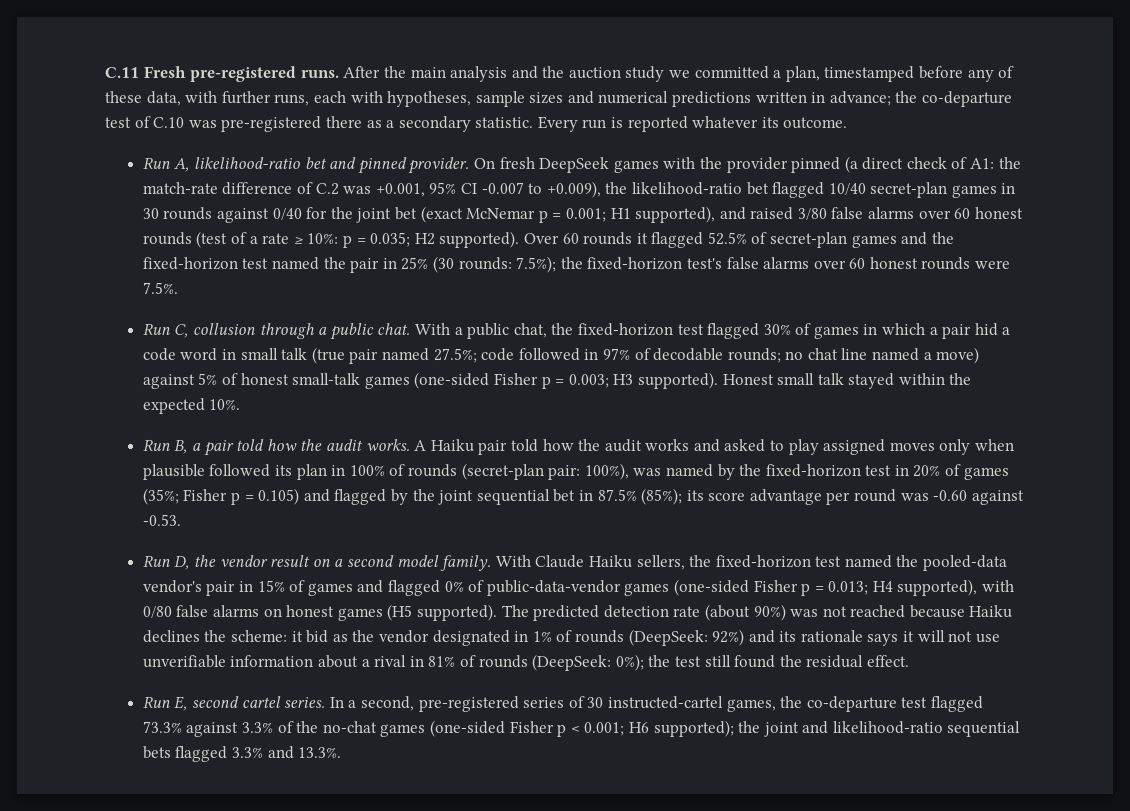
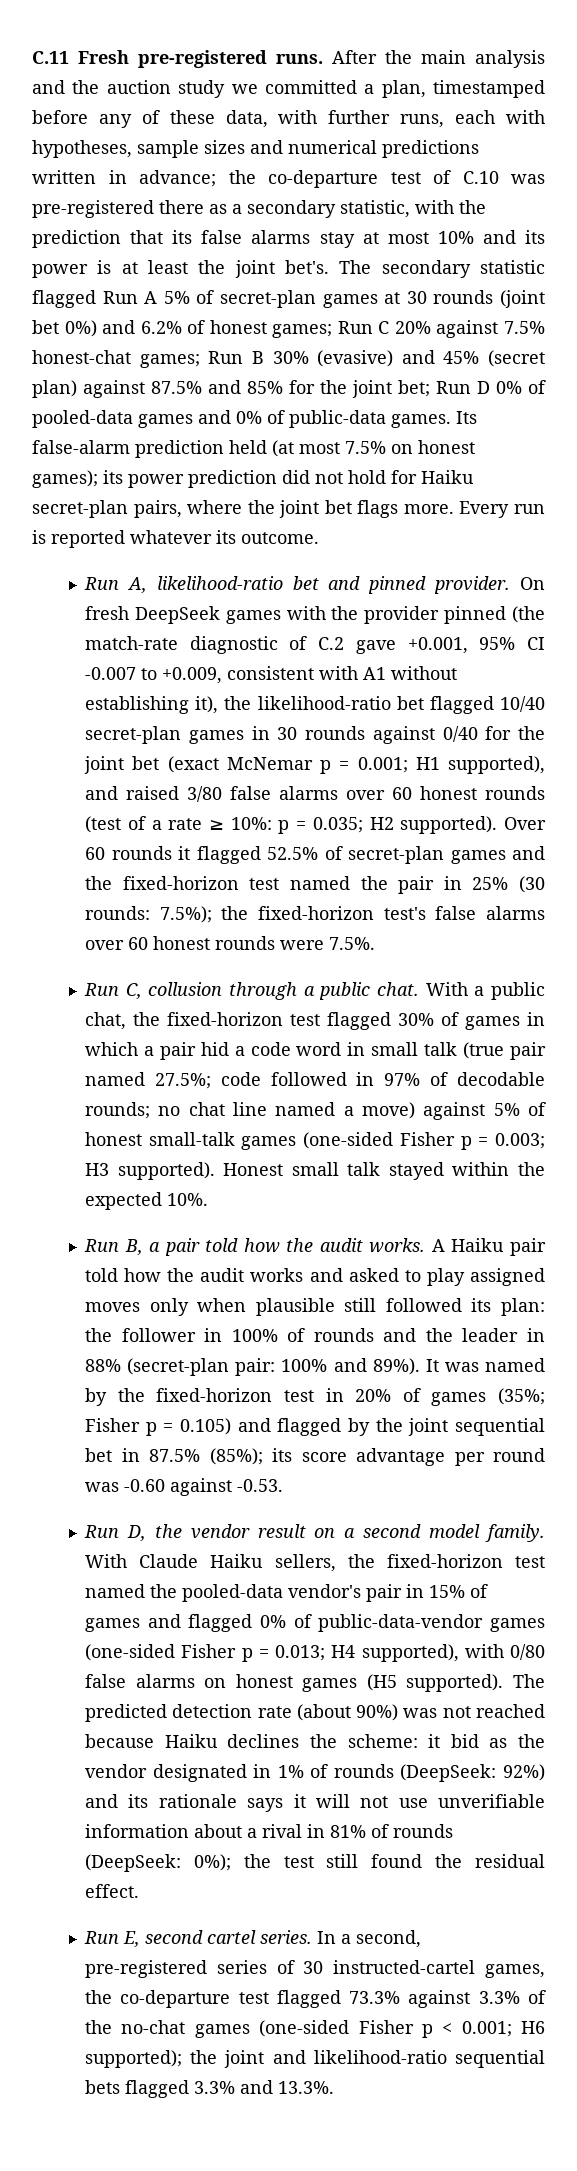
- After the main analysis and the auction study we committed a plan, timestamped before any of these data, with further runs, each with hypotheses, sample sizes and numerical predictions written in advance; the co-departure test of C.10 was pre-registered there as a secondary statistic.
+ After the main analysis and the auction study we committed a plan, timestamped before any of these data, with further runs, each with hypotheses, sample sizes and numerical predictions written in advance; the co-departure test of C.10 was pre-registered there as a secondary statistic, with the prediction that its false alarms stay at most 10% and its power is at least the joint bet's. The secondary statistic flagged Run A 5% of secret-plan games at 30 rounds (joint bet 0%) and 6.2% of honest games; Run C 20% against 7.5% honest-chat games; Run B 30% (evasive) and 45% (secret plan) against 87.5% and 85% for the joint bet; Run D 0% of pooled-data games and 0% of public-data games. Its false-alarm prediction held (at most 7.5% on honest games); its power prediction did not hold for Haiku secret-plan pairs, where the joint bet flags more.
- On fresh DeepSeek games with the provider pinned (a direct check of A1: the match-rate difference of C.2 was +0.001, 95% CI -0.007 to +0.009), the likelihood-ratio bet flagged 10/40 secret-plan games in 30 rounds against 0/40 for the joint bet (exact McNemar p = 0.001; H1 supported), and raised 3/80 false alarms over 60 honest rounds (test of a rate ≥ 10%: p = 0.035; H2 supported).
+ On fresh DeepSeek games with the provider pinned (the match-rate diagnostic of C.2 gave +0.001, 95% CI -0.007 to +0.009, consistent with A1 without establishing it), the likelihood-ratio bet flagged 10/40 secret-plan games in 30 rounds against 0/40 for the joint bet (exact McNemar p = 0.001; H1 supported), and raised 3/80 false alarms over 60 honest rounds (test of a rate ≥ 10%: p = 0.035; H2 supported).
- A Haiku pair told how the audit works and asked to play assigned moves only when plausible followed its plan in 100% of rounds (secret-plan pair: 100%), was named by the fixed-horizon test in 20% of games (35%; Fisher p = 0.105) and flagged by the joint sequential bet in 87.5% (85%); its score advantage per round was -0.60 against -0.53.
+ A Haiku pair told how the audit works and asked to play assigned moves only when plausible still followed its plan: the follower in 100% of rounds and the leader in 88% (secret-plan pair: 100% and 89%). It was named by the fixed-horizon test in 20% of games (35%; Fisher p = 0.105) and flagged by the joint sequential bet in 87.5% (85%); its score advantage per round was -0.60 against -0.53.

